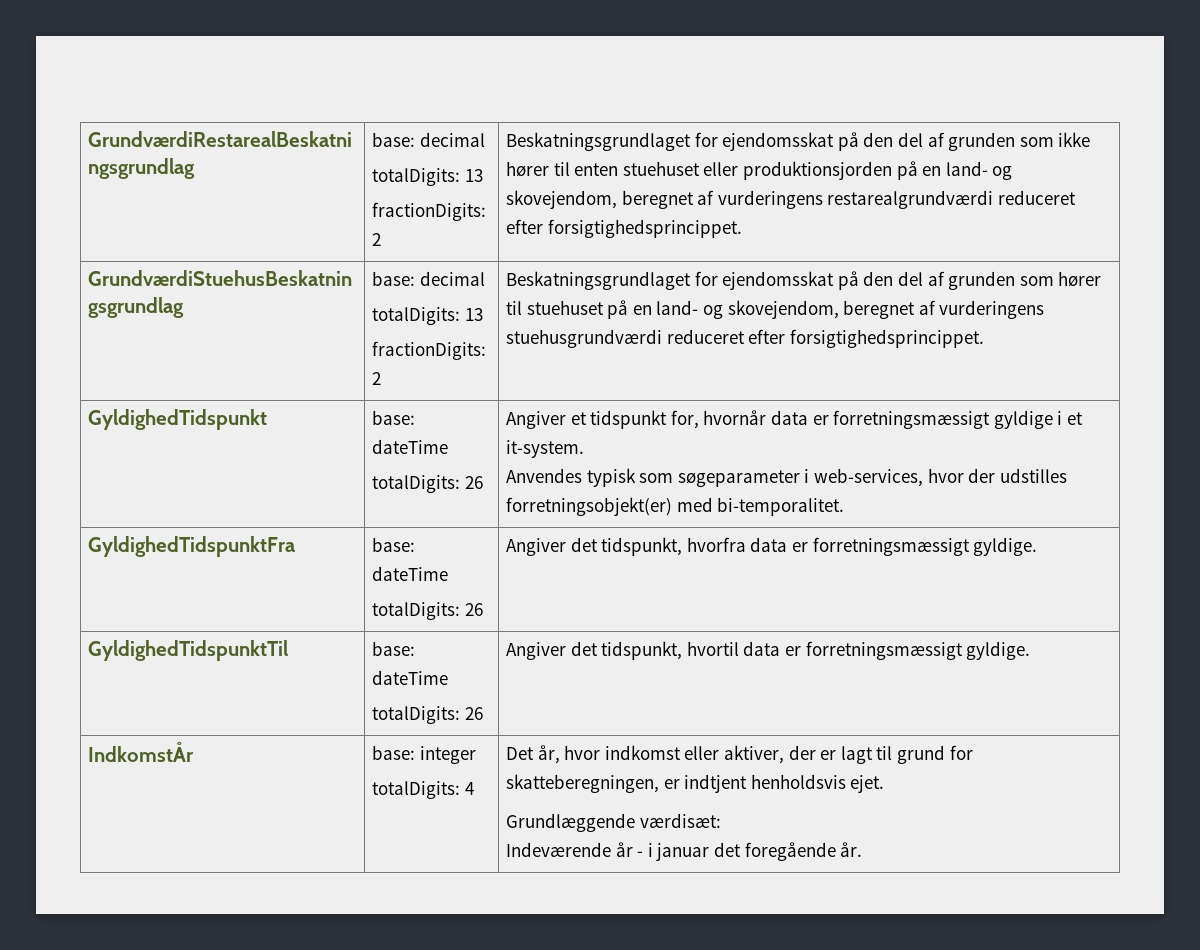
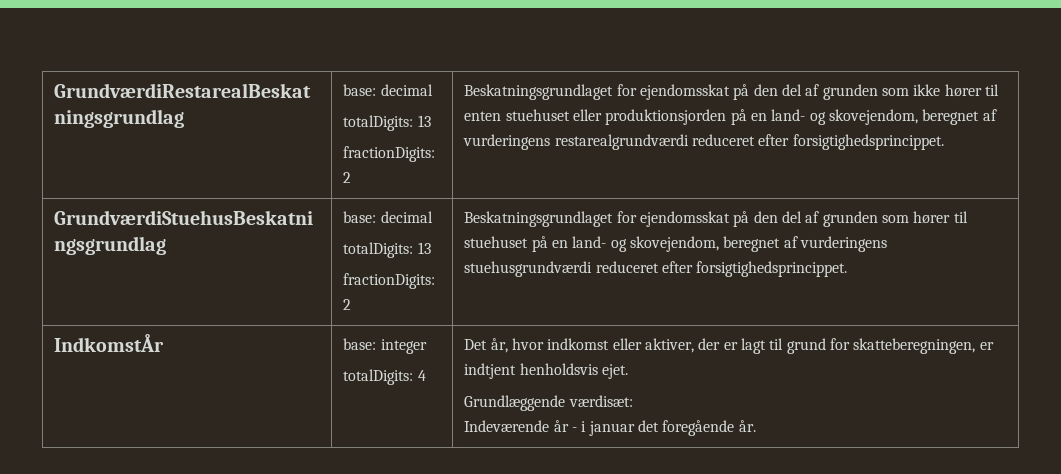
- GyldighedTidspunkt | base: dateTime
- totalDigits: 26 | Angiver et tidspunkt for, hvornår data er forretningsmæssigt gyldige i et it-system.
- Anvendes typisk som søgeparameter i web-services, hvor der udstilles forretningsobjekt(er) med bi-temporalitet.
- GyldighedTidspunktFra | base: dateTime
- totalDigits: 26 | Angiver det tidspunkt, hvorfra data er forretningsmæssigt gyldige.
- GyldighedTidspunktTil | base: dateTime
- totalDigits: 26 | Angiver det tidspunkt, hvortil data er forretningsmæssigt gyldige.

